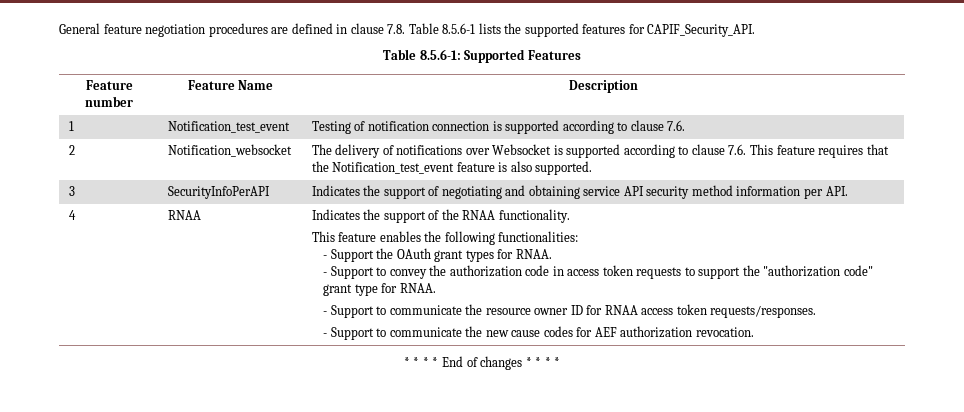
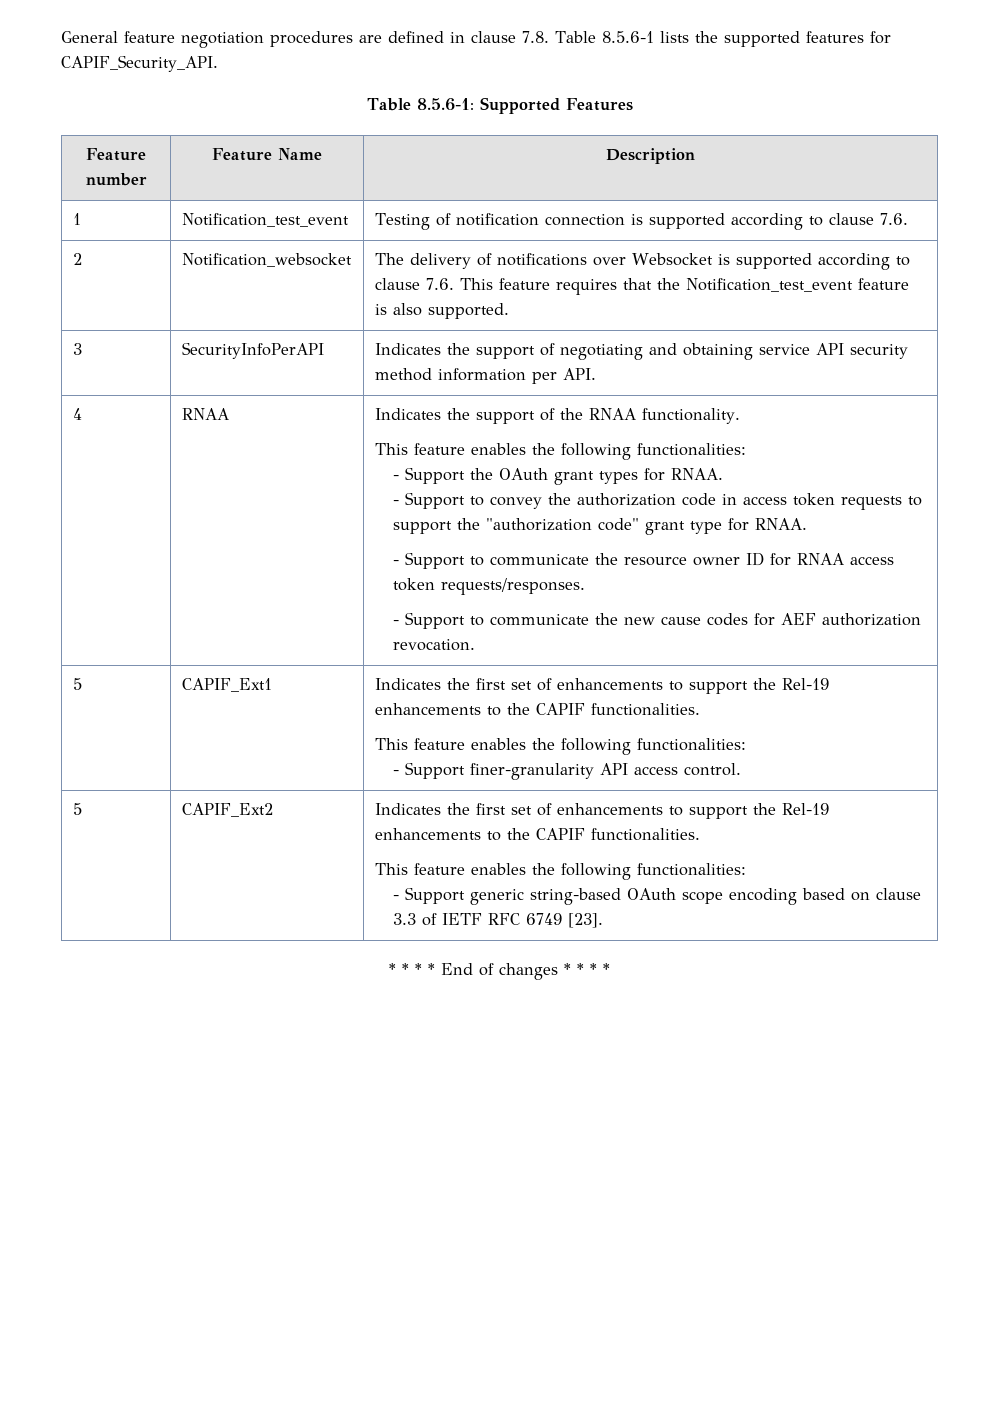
+ 5 | CAPIF_Ext1 | Indicates the first set of enhancements to support the Rel-19 enhancements to the CAPIF functionalities.
+ This feature enables the following functionalities:
+ - Support finer-granularity API access control.
+ 5 | CAPIF_Ext2 | Indicates the first set of enhancements to support the Rel-19 enhancements to the CAPIF functionalities.
+ This feature enables the following functionalities:
+ - Support generic string-based OAuth scope encoding based on clause 3.3 of IETF RFC 6749 [23].

